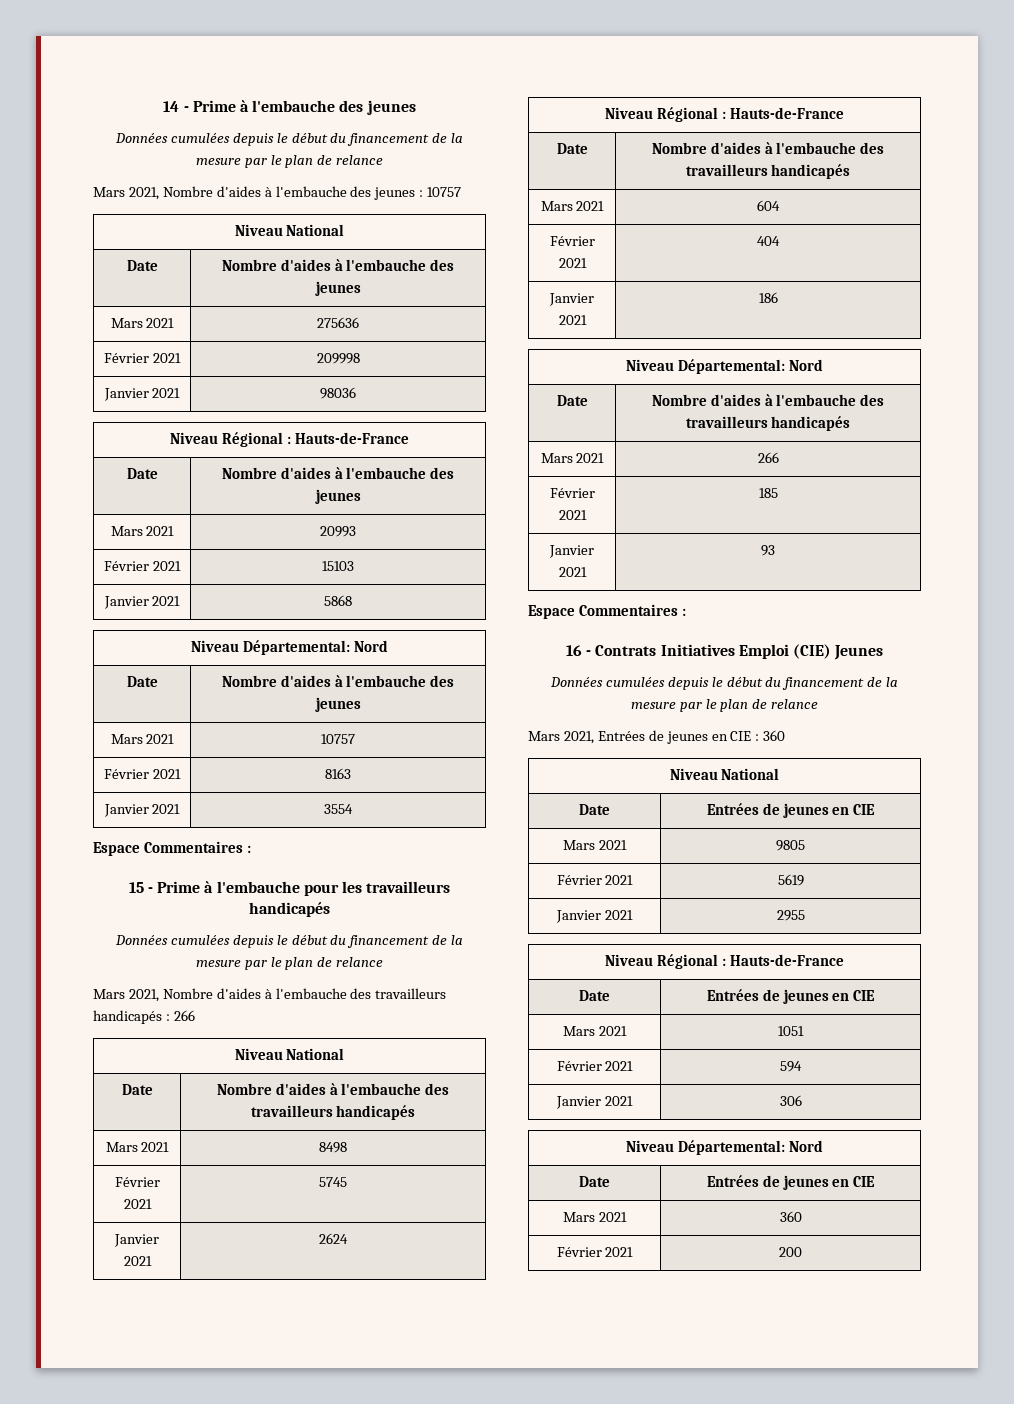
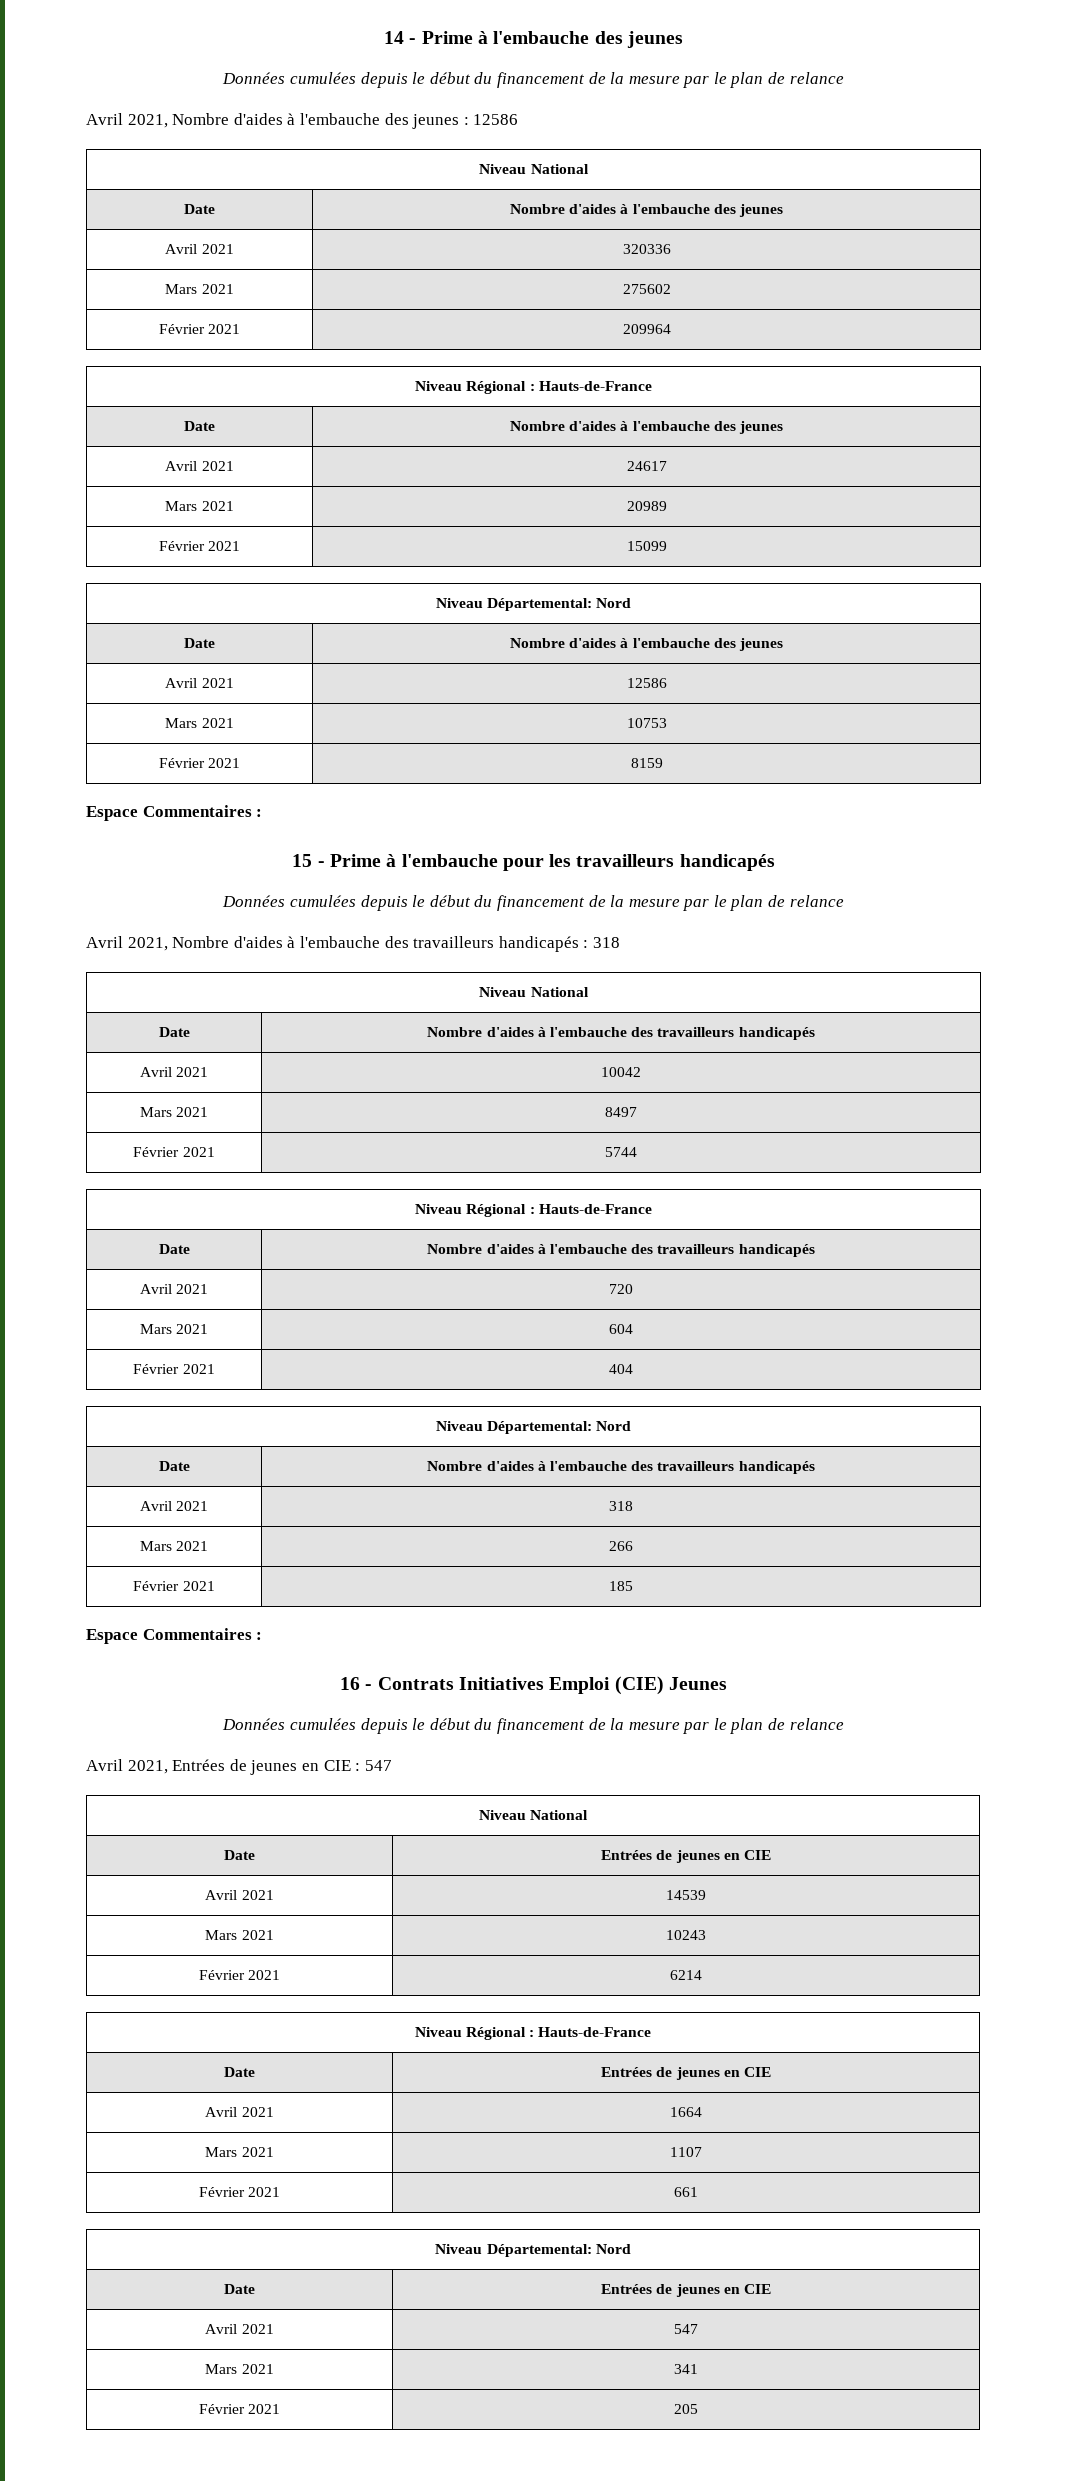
- Mars 2021, Nombre d'aides à l'embauche des jeunes : 10757
+ Avril 2021, Nombre d'aides à l'embauche des jeunes : 12586
- Mars 2021 | 275636
- Février 2021 | 209998
- Janvier 2021 | 98036
+ Avril 2021 | 320336
+ Mars 2021 | 275602
+ Février 2021 | 209964
- Mars 2021 | 20993
- Février 2021 | 15103
- Janvier 2021 | 5868
+ Avril 2021 | 24617
+ Mars 2021 | 20989
+ Février 2021 | 15099
- Mars 2021 | 10757
- Février 2021 | 8163
- Janvier 2021 | 3554
+ Avril 2021 | 12586
+ Mars 2021 | 10753
+ Février 2021 | 8159
- Mars 2021, Nombre d'aides à l'embauche des travailleurs handicapés : 266
+ Avril 2021, Nombre d'aides à l'embauche des travailleurs handicapés : 318
- Mars 2021 | 8498
- Février 2021 | 5745
- Janvier 2021 | 2624
+ Avril 2021 | 10042
+ Mars 2021 | 8497
+ Février 2021 | 5744
+ Avril 2021 | 720
- Janvier 2021 | 186
+ Avril 2021 | 318
- Janvier 2021 | 93
- Mars 2021, Entrées de jeunes en CIE : 360
+ Avril 2021, Entrées de jeunes en CIE : 547
- Mars 2021 | 9805
- Février 2021 | 5619
- Janvier 2021 | 2955
+ Avril 2021 | 14539
+ Mars 2021 | 10243
+ Février 2021 | 6214
- Mars 2021 | 1051
- Février 2021 | 594
- Janvier 2021 | 306
+ Avril 2021 | 1664
+ Mars 2021 | 1107
+ Février 2021 | 661
- Mars 2021 | 360
- Février 2021 | 200
+ Avril 2021 | 547
+ Mars 2021 | 341
+ Février 2021 | 205

